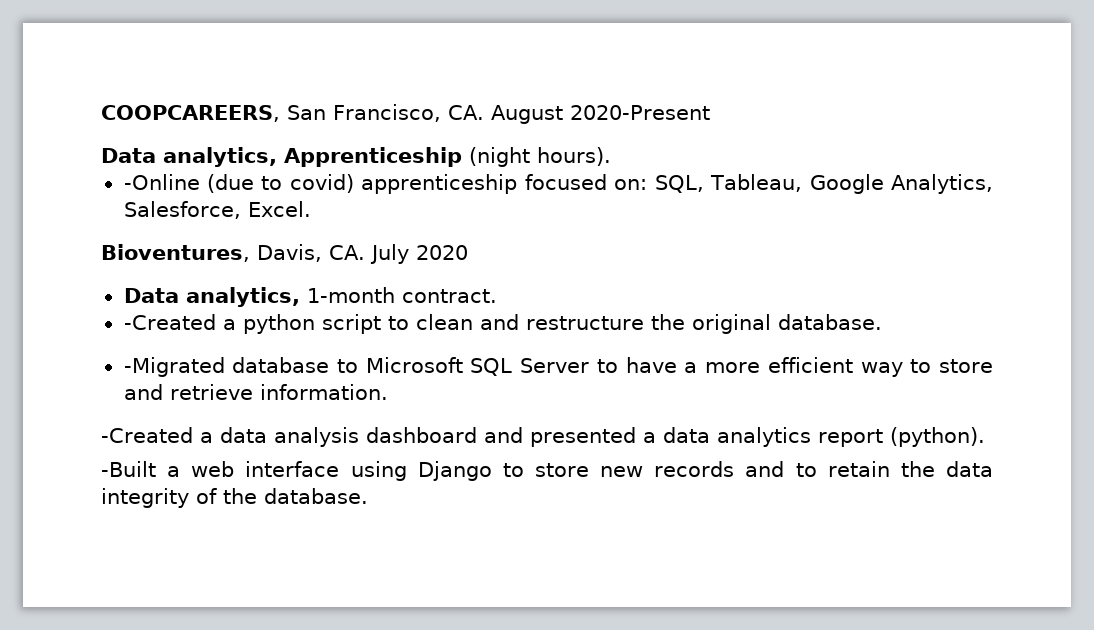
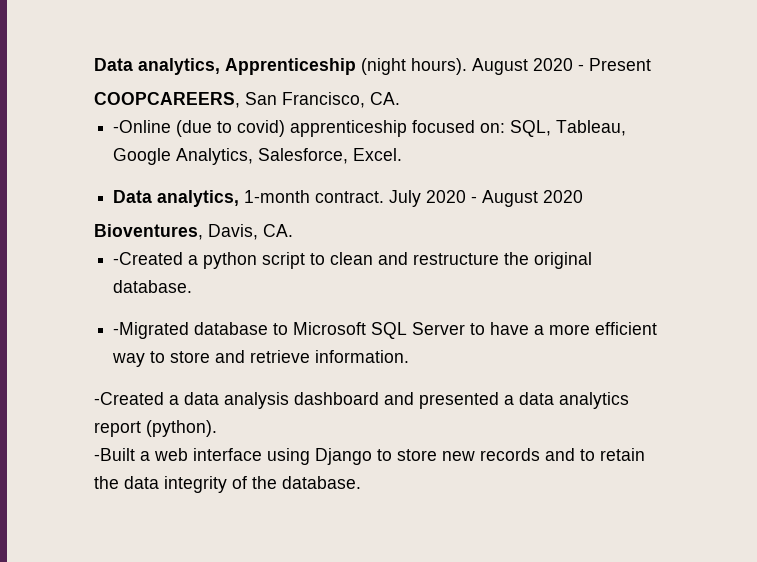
- COOPCAREERS, San Francisco, CA. August 2020-Present
+ August 2020 - Present
+ COOPCAREERS, San Francisco, CA.
- Bioventures, Davis, CA. July 2020
+ July 2020 - August 2020
+ Bioventures, Davis, CA.

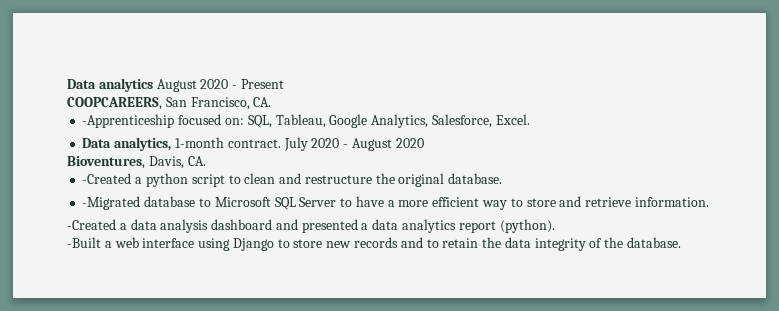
- Data analytics, Apprenticeship (night hours). August 2020 - Present
+ Data analytics August 2020 - Present
- -Online (due to covid) apprenticeship focused on: SQL, Tableau, Google Analytics, Salesforce, Excel.
+ -Apprenticeship focused on: SQL, Tableau, Google Analytics, Salesforce, Excel.

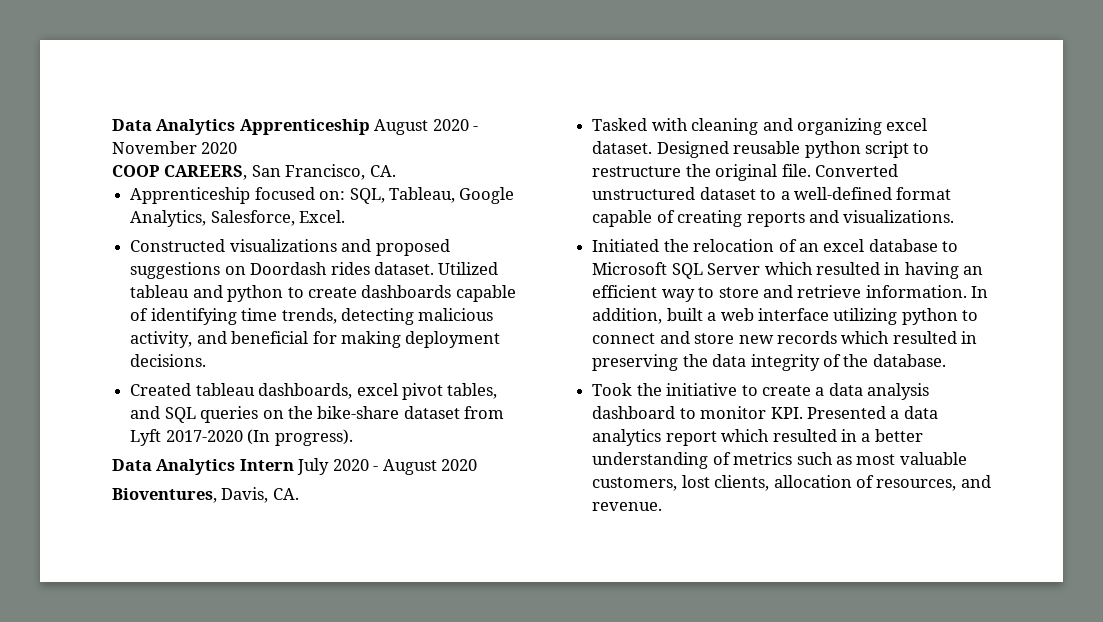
- Data analytics August 2020 - Present
- COOPCAREERS, San Francisco, CA.
+ Data Analytics Apprenticeship August 2020 - November 2020
+ COOP CAREERS, San Francisco, CA.
- -Apprenticeship focused on: SQL, Tableau, Google Analytics, Salesforce, Excel.
+ Apprenticeship focused on: SQL, Tableau, Google Analytics, Salesforce, Excel.
- Data analytics, 1-month contract. July 2020 - August 2020
+ Constructed visualizations and proposed suggestions on Doordash rides dataset. Utilized tableau and python to create dashboards capable of identifying time trends, detecting malicious activity, and beneficial for making deployment decisions.
+ Created tableau dashboards, excel pivot tables, and SQL queries on the bike-share dataset from Lyft 2017-2020 (In progress).
+ Data Analytics Intern July 2020 - August 2020
- -Created a python script to clean and restructure the original database.
- -Migrated database to Microsoft SQL Server to have a more efficient way to store and retrieve information.
- -Created a data analysis dashboard and presented a data analytics report (python).
- -Built a web interface using Django to store new records and to retain the data integrity of the database.
+ Tasked with cleaning and organizing excel dataset. Designed reusable python script to restructure the original file. Converted unstructured dataset to a well-defined format capable of creating reports and visualizations.
+ Initiated the relocation of an excel database to Microsoft SQL Server which resulted in having an efficient way to store and retrieve information. In addition, built a web interface utilizing python to connect and store new records which resulted in preserving the data integrity of the database.
+ Took the initiative to create a data analysis dashboard to monitor KPI. Presented a data analytics report which resulted in a better understanding of metrics such as most valuable customers, lost clients, allocation of resources, and revenue.

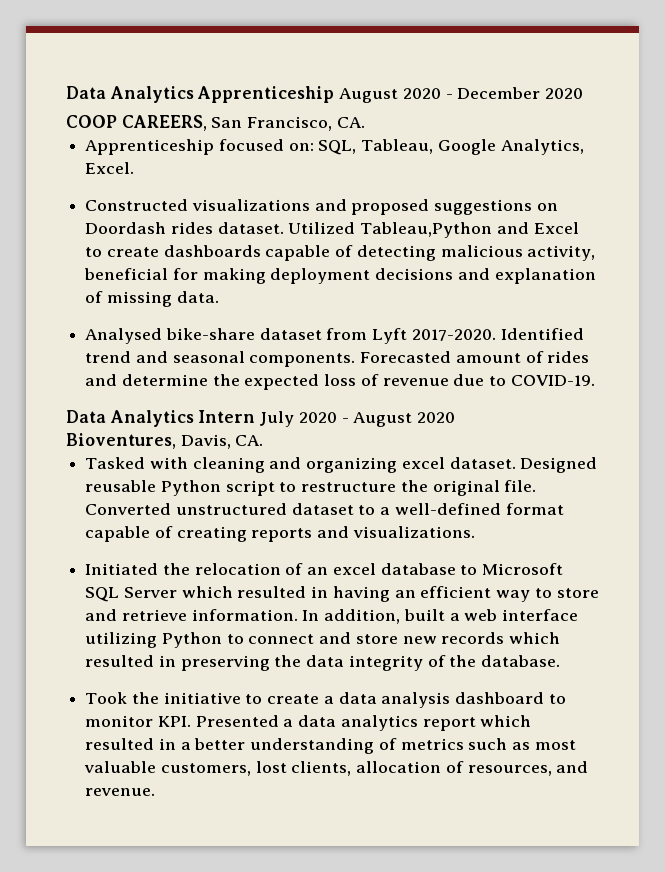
- Data Analytics Apprenticeship August 2020 - November 2020
+ Data Analytics Apprenticeship August 2020 - December 2020
- Apprenticeship focused on: SQL, Tableau, Google Analytics, Salesforce, Excel.
+ Apprenticeship focused on: SQL, Tableau, Google Analytics, Excel.
- Utilized tableau and python to create dashboards capable of identifying time trends, detecting malicious activity, and beneficial for making deployment decisions.
- Created tableau dashboards, excel pivot tables, and SQL queries on the bike-share dataset from Lyft 2017-2020 (In progress).
+ Utilized Tableau,Python and Excel to create dashboards capable of detecting malicious activity, beneficial for making deployment decisions and explanation of missing data.
+ Analysed bike-share dataset from Lyft 2017-2020. Identified trend and seasonal components. Forecasted amount of rides and determine the expected loss of revenue due to COVID-19.
- Designed reusable python script to restructure the original file.
+ Designed reusable Python script to restructure the original file.
- In addition, built a web interface utilizing python to connect and store new records which resulted in preserving the data integrity of the database.
+ In addition, built a web interface utilizing Python to connect and store new records which resulted in preserving the data integrity of the database.

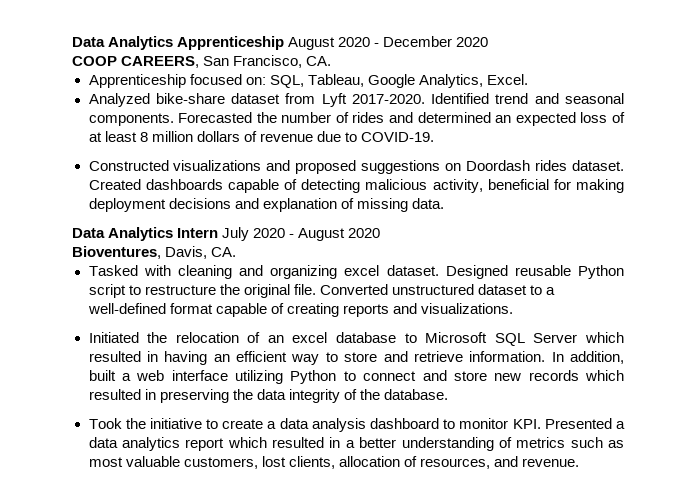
+ Analyzed bike-share dataset from Lyft 2017-2020. Identified trend and seasonal components. Forecasted the number of rides and determined an expected loss of at least 8 million dollars of revenue due to COVID-19.
- Utilized Tableau,Python and Excel to create dashboards capable of detecting malicious activity, beneficial for making deployment decisions and explanation of missing data.
+ Created dashboards capable of detecting malicious activity, beneficial for making deployment decisions and explanation of missing data.
- Analysed bike-share dataset from Lyft 2017-2020. Identified trend and seasonal components. Forecasted amount of rides and determine the expected loss of revenue due to COVID-19.

